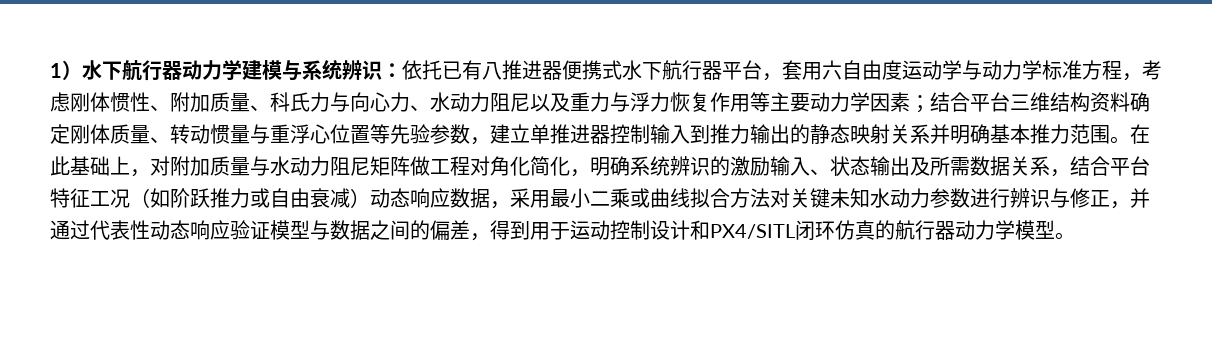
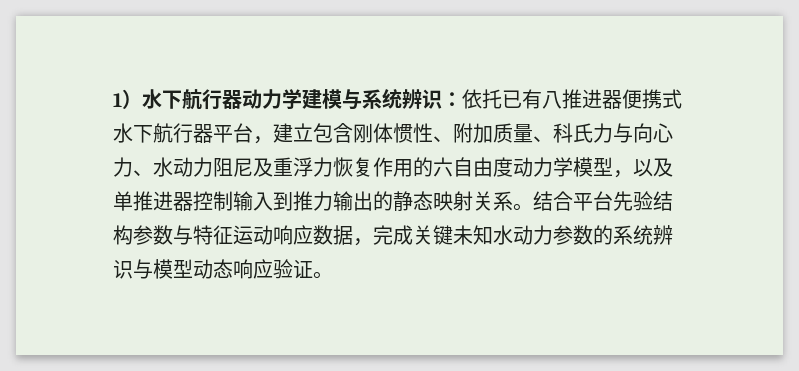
- 1）水下航行器动力学建模与系统辨识：依托已有八推进器便携式水下航行器平台，套用六自由度运动学与动力学标准方程，考虑刚体惯性、附加质量、科氏力与向心力、水动力阻尼以及重力与浮力恢复作用等主要动力学因素；结合平台三维结构资料确定刚体质量、转动惯量与重浮心位置等先验参数，建立单推进器控制输入到推力输出的静态映射关系并明确基本推力范围。在此基础上，对附加质量与水动力阻尼矩阵做工程对角化简化，明确系统辨识的激励输入、状态输出及所需数据关系，结合平台特征工况（如阶跃推力或自由衰减）动态响应数据，采用最小二乘或曲线拟合方法对关键未知水动力参数进行辨识与修正，并通过代表性动态响应验证模型与数据之间的偏差，得到用于运动控制设计和PX4/SITL闭环仿真的航行器动力学模型。
+ 1）水下航行器动力学建模与系统辨识：依托已有八推进器便携式水下航行器平台，建立包含刚体惯性、附加质量、科氏力与向心力、水动力阻尼及重浮力恢复作用的六自由度动力学模型，以及单推进器控制输入到推力输出的静态映射关系。结合平台先验结构参数与特征运动响应数据，完成关键未知水动力参数的系统辨识与模型动态响应验证。

